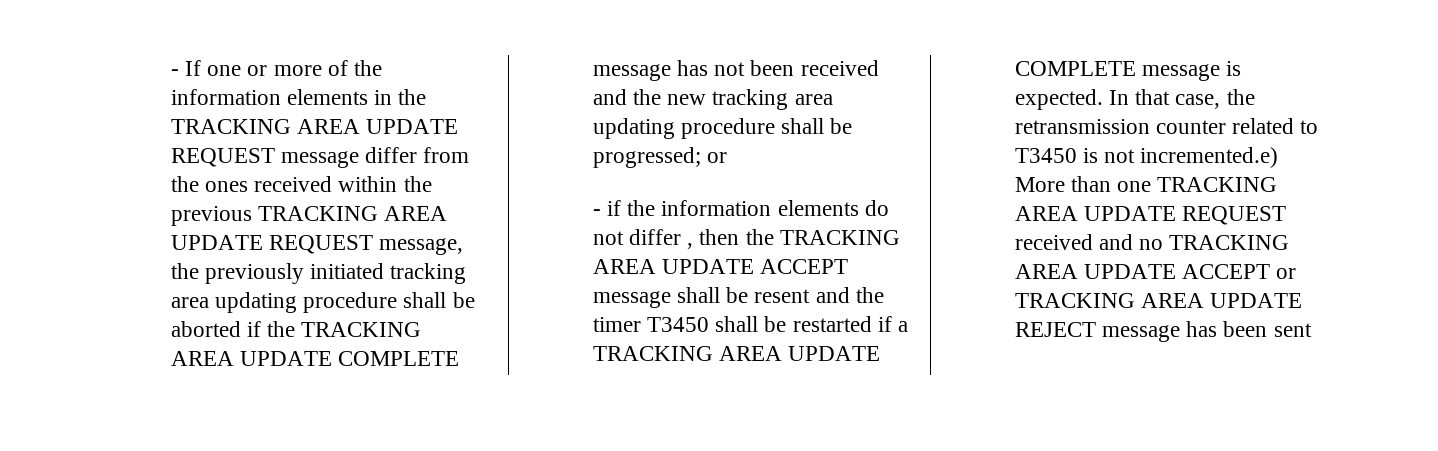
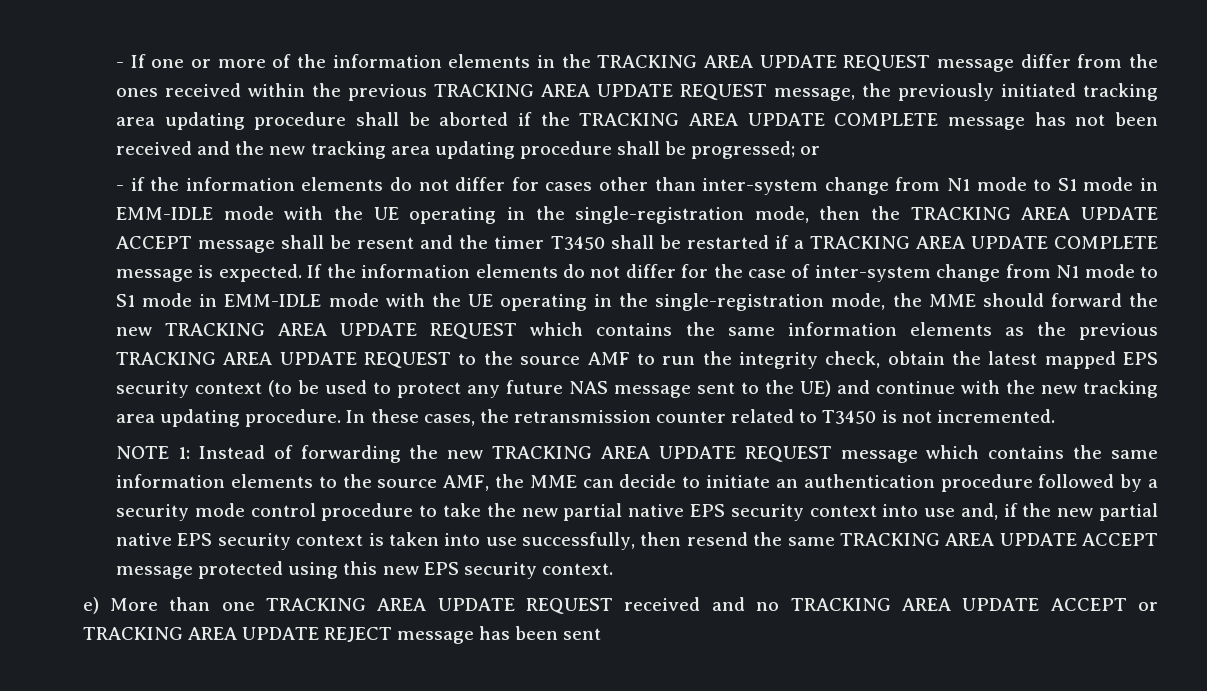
- - if the information elements do not differ , then the TRACKING AREA UPDATE ACCEPT message shall be resent and the timer T3450 shall be restarted if a TRACKING AREA UPDATE COMPLETE message is expected.
+ - if the information elements do not differ for cases other than inter-system change from N1 mode to S1 mode in EMM-IDLE mode with the UE operating in the single-registration mode, then the TRACKING AREA UPDATE ACCEPT message shall be resent and the timer T3450 shall be restarted if a TRACKING AREA UPDATE COMPLETE message is expected.
- In that case, the retransmission counter related to T3450 is not incremented.e) More than one TRACKING AREA UPDATE REQUEST received and no TRACKING AREA UPDATE ACCEPT or TRACKING AREA UPDATE REJECT message has been sent
+ If the information elements do not differ for the case of inter-system change from N1 mode to S1 mode in EMM-IDLE mode with the UE operating in the single-registration mode, the MME should forward the new TRACKING AREA UPDATE REQUEST which contains the same information elements as the previous TRACKING AREA UPDATE REQUEST to the source AMF to run the integrity check, obtain the latest mapped EPS security context (to be used to protect any future NAS message sent to the UE) and continue with the new tracking area updating procedure. In these cases, the retransmission counter related to T3450 is not incremented.
+ NOTE 1: Instead of forwarding the new TRACKING AREA UPDATE REQUEST message which contains the same information elements to the source AMF, the MME can decide to initiate an authentication procedure followed by a security mode control procedure to take the new partial native EPS security context into use and, if the new partial native EPS security context is taken into use successfully, then resend the same TRACKING AREA UPDATE ACCEPT message protected using this new EPS security context.
+ e) More than one TRACKING AREA UPDATE REQUEST received and no TRACKING AREA UPDATE ACCEPT or TRACKING AREA UPDATE REJECT message has been sent

